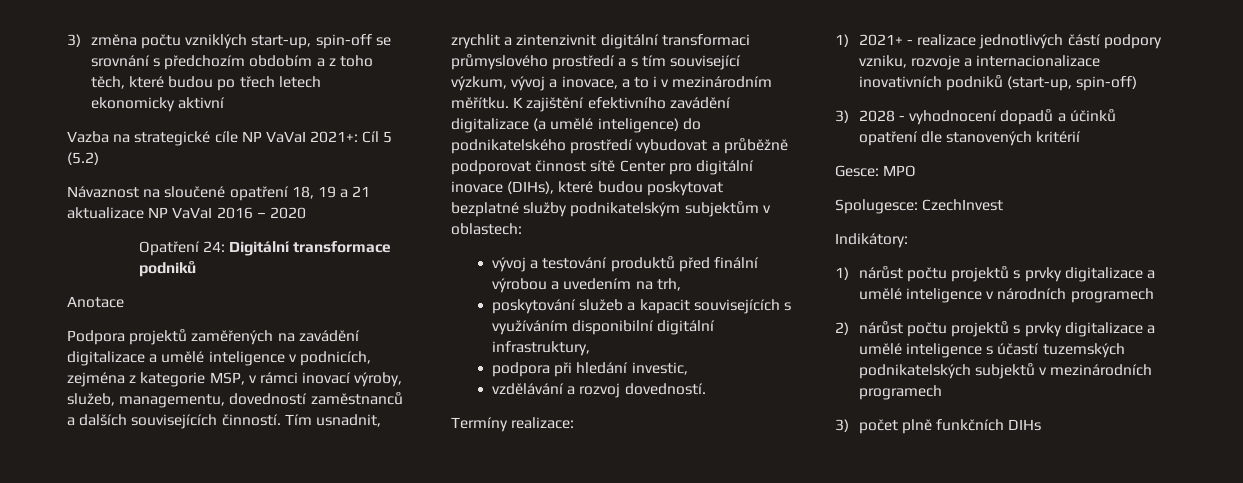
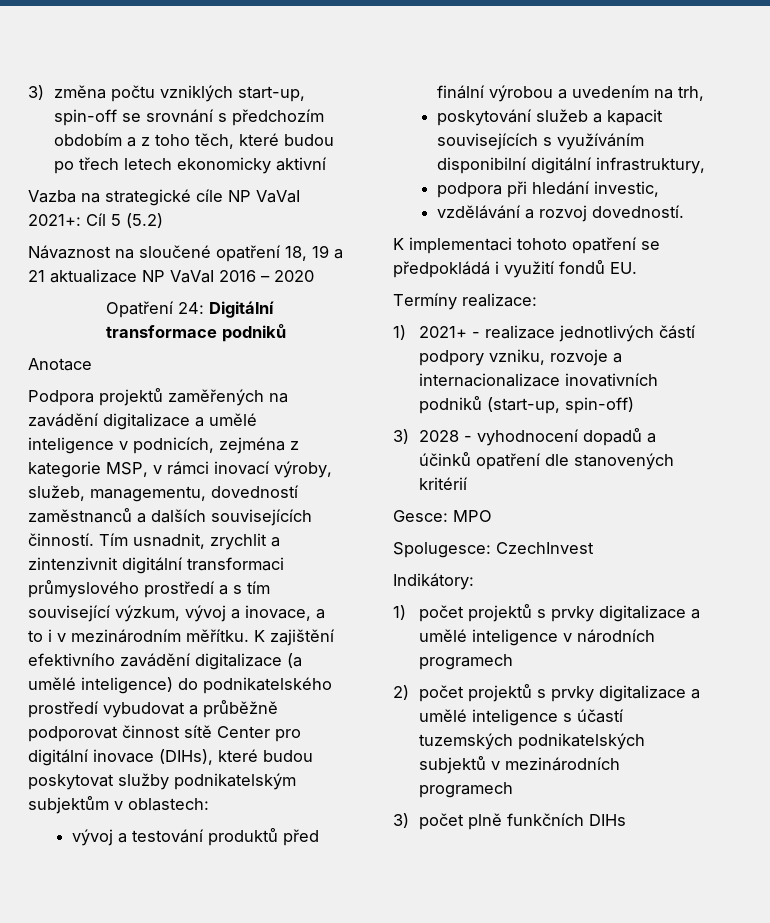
- K zajištění efektivního zavádění digitalizace (a umělé inteligence) do podnikatelského prostředí vybudovat a průběžně podporovat činnost sítě Center pro digitální inovace (DIHs), které budou poskytovat bezplatné služby podnikatelským subjektům v oblastech:
+ K zajištění efektivního zavádění digitalizace (a umělé inteligence) do podnikatelského prostředí vybudovat a průběžně podporovat činnost sítě Center pro digitální inovace (DIHs), které budou poskytovat služby podnikatelským subjektům v oblastech:
+ K implementaci tohoto opatření se předpokládá i využití fondů EU.
- 1) nárůst počtu projektů s prvky digitalizace a umělé inteligence v národních programech
+ 1) počet projektů s prvky digitalizace a umělé inteligence v národních programech
- 2) nárůst počtu projektů s prvky digitalizace a umělé inteligence s účastí tuzemských podnikatelských subjektů v mezinárodních programech
+ 2) počet projektů s prvky digitalizace a umělé inteligence s účastí tuzemských podnikatelských subjektů v mezinárodních programech

